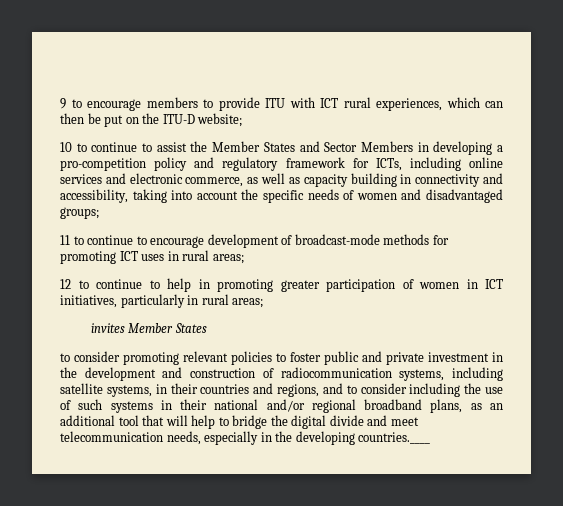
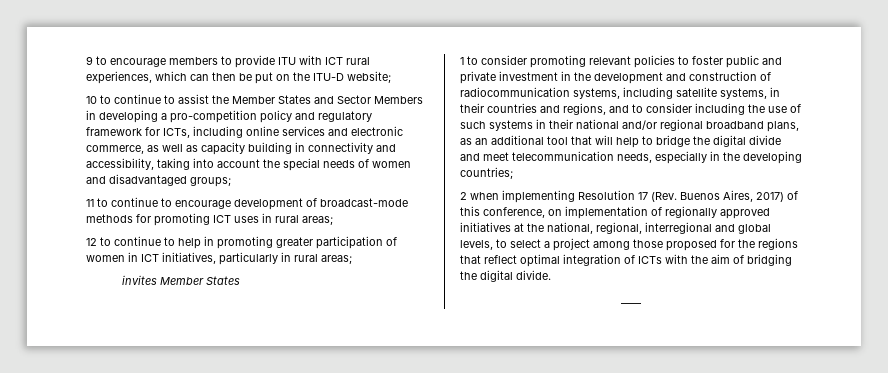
- 10 to continue to assist the Member States and Sector Members in developing a pro-competition policy and regulatory framework for ICTs, including online services and electronic commerce, as well as capacity building in connectivity and accessibility, taking into account the specific needs of women and disadvantaged groups;
+ 10 to continue to assist the Member States and Sector Members in developing a pro-competition policy and regulatory framework for ICTs, including online services and electronic commerce, as well as capacity building in connectivity and accessibility, taking into account the special needs of women and disadvantaged groups;
- to consider promoting relevant policies to foster public and private investment in the development and construction of radiocommunication systems, including satellite systems, in their countries and regions, and to consider including the use of such systems in their national and/or regional broadband plans, as an additional tool that will help to bridge the digital divide and meet telecommunication needs, especially in the developing countries.____
+ 1 to consider promoting relevant policies to foster public and private investment in the development and construction of radiocommunication systems, including satellite systems, in their countries and regions, and to consider including the use of such systems in their national and/or regional broadband plans, as an additional tool that will help to bridge the digital divide and meet telecommunication needs, especially in the developing countries;
+ 2 when implementing Resolution 17 (Rev. Buenos Aires, 2017) of this conference, on implementation of regionally approved initiatives at the national, regional, interregional and global levels, to select a project among those proposed for the regions that reflect optimal integration of ICTs with the aim of bridging the digital divide.
+ ____

